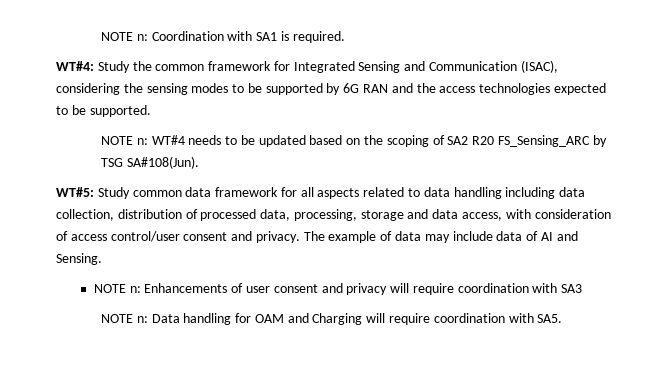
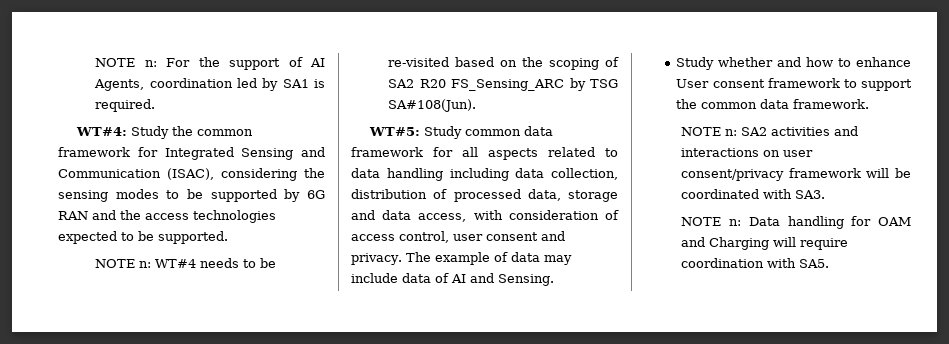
- NOTE n: Coordination with SA1 is required.
+ NOTE n: For the support of AI Agents, coordination led by SA1 is required.
- NOTE n: WT#4 needs to be updated based on the scoping of SA2 R20 FS_Sensing_ARC by TSG SA#108(Jun).
+ NOTE n: WT#4 needs to be re-visited based on the scoping of SA2 R20 FS_Sensing_ARC by TSG SA#108(Jun).
- WT#5: Study common data framework for all aspects related to data handling including data collection, distribution of processed data, processing, storage and data access, with consideration of access control/user consent and privacy.
+ WT#5: Study common data framework for all aspects related to data handling including data collection, distribution of processed data, storage and data access, with consideration of access control, user consent and privacy.
- NOTE n: Enhancements of user consent and privacy will require coordination with SA3
+ Study whether and how to enhance User consent framework to support the common data framework.
+ NOTE n: SA2 activities and interactions on user consent/privacy framework will be coordinated with SA3.

